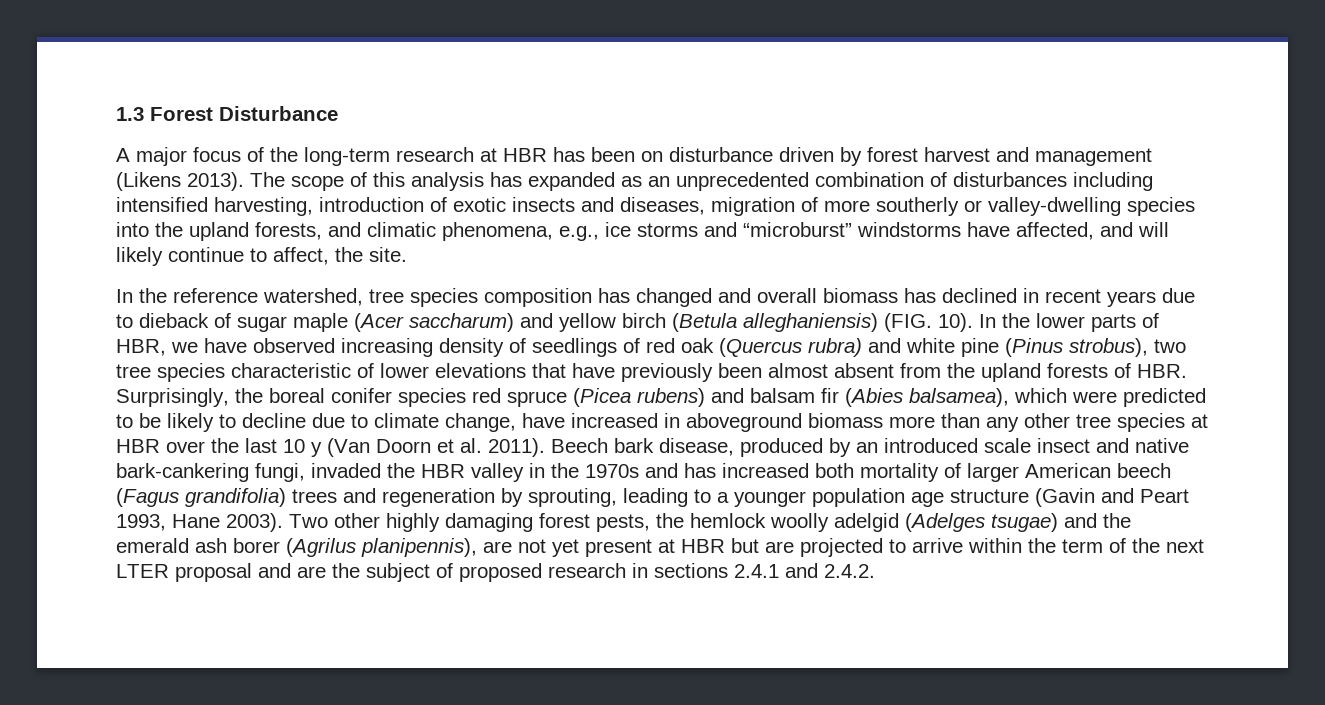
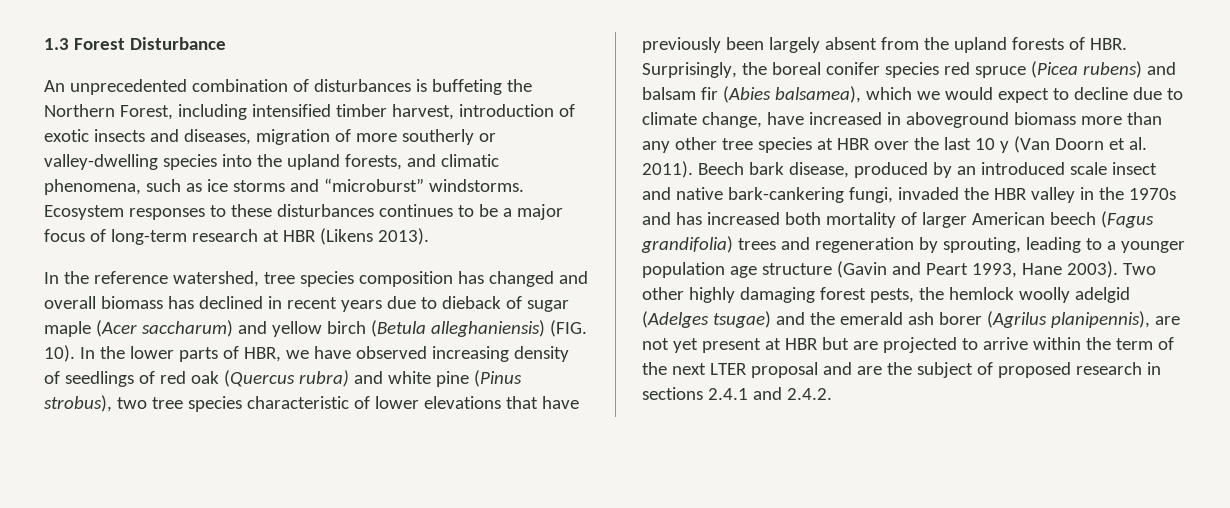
- A major focus of the long-term research at HBR has been on disturbance driven by forest harvest and management (Likens 2013). The scope of this analysis has expanded as an unprecedented combination of disturbances including intensified harvesting, introduction of exotic insects and diseases, migration of more southerly or valley-dwelling species into the upland forests, and climatic phenomena, e.g., ice storms and “microburst” windstorms have affected, and will likely continue to affect, the site.
+ An unprecedented combination of disturbances is buffeting the Northern Forest, including intensified timber harvest, introduction of exotic insects and diseases, migration of more southerly or valley-dwelling species into the upland forests, and climatic phenomena, such as ice storms and “microburst” windstorms. Ecosystem responses to these disturbances continues to be a major focus of long-term research at HBR (Likens 2013).
- In the lower parts of HBR, we have observed increasing density of seedlings of red oak (Quercus rubra) and white pine (Pinus strobus), two tree species characteristic of lower elevations that have previously been almost absent from the upland forests of HBR. Surprisingly, the boreal conifer species red spruce (Picea rubens) and balsam fir (Abies balsamea), which were predicted to be likely to decline due to climate change, have increased in aboveground biomass more than any other tree species at HBR over the last 10 y (Van Doorn et al. 2011).
+ In the lower parts of HBR, we have observed increasing density of seedlings of red oak (Quercus rubra) and white pine (Pinus strobus), two tree species characteristic of lower elevations that have previously been largely absent from the upland forests of HBR. Surprisingly, the boreal conifer species red spruce (Picea rubens) and balsam fir (Abies balsamea), which we would expect to decline due to climate change, have increased in aboveground biomass more than any other tree species at HBR over the last 10 y (Van Doorn et al. 2011).

